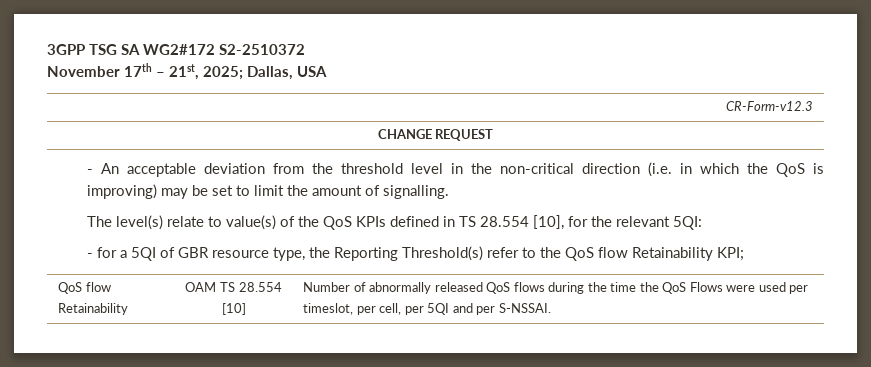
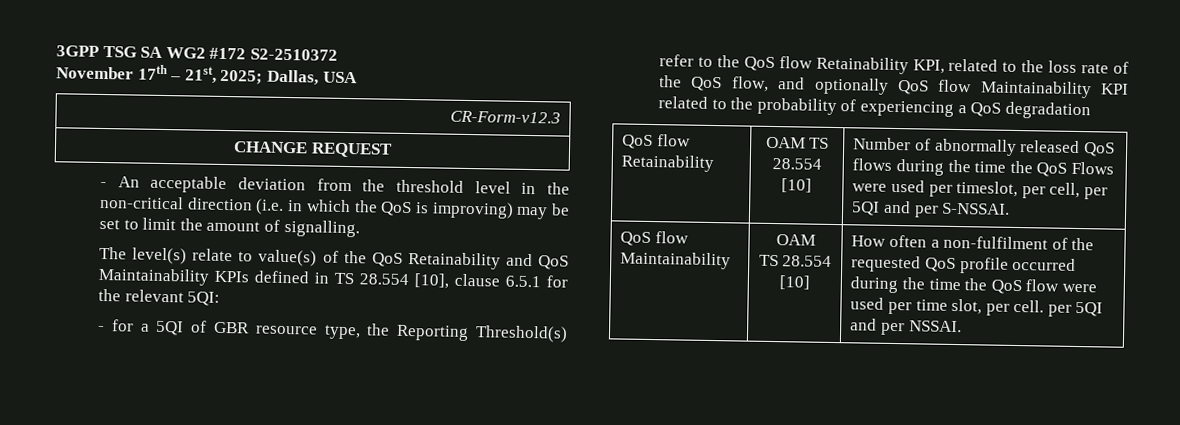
- 3GPP TSG SA WG2#172 S2-2510372
+ 3GPP TSG SA WG2 #172 S2-2510372
- The level(s) relate to value(s) of the QoS KPIs defined in TS 28.554 [10], for the relevant 5QI:
+ The level(s) relate to value(s) of the QoS Retainability and QoS Maintainability KPIs defined in TS 28.554 [10], clause 6.5.1 for the relevant 5QI:
- - for a 5QI of GBR resource type, the Reporting Threshold(s) refer to the QoS flow Retainability KPI;
+ - for a 5QI of GBR resource type, the Reporting Threshold(s) refer to the QoS flow Retainability KPI, related to the loss rate of the QoS flow, and optionally QoS flow Maintainability KPI related to the probability of experiencing a QoS degradation
+ QoS flow Maintainability | OAM
+ TS 28.554 [10] | How often a non-fulfilment of the requested QoS profile occurred during the time the QoS flow were used per time slot, per cell. per 5QI and per NSSAI.

